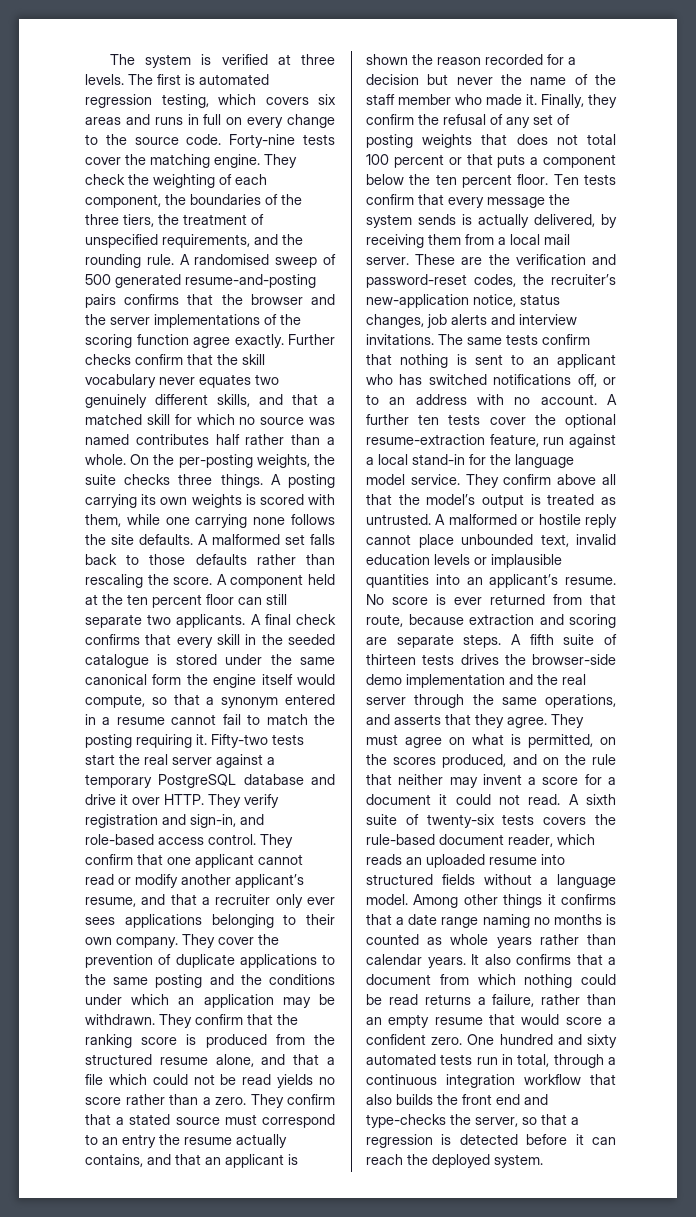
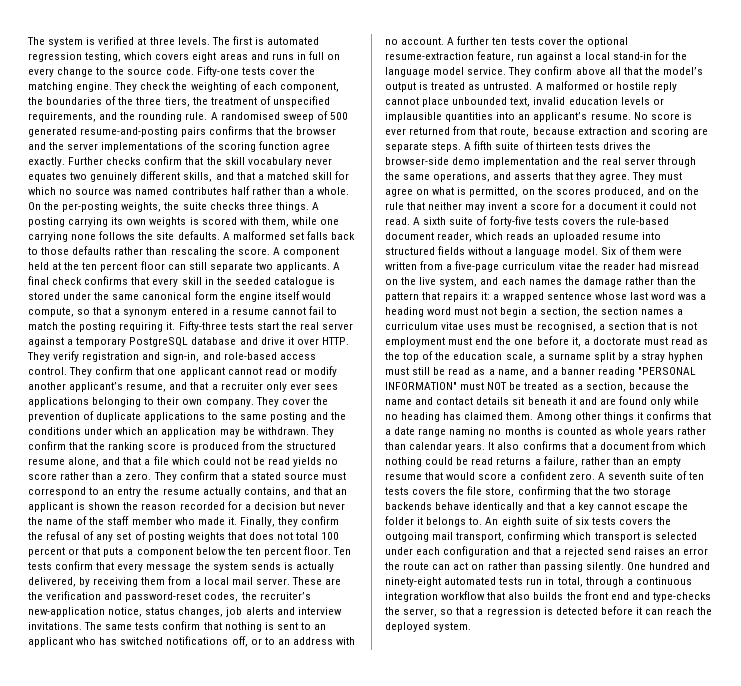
- The first is automated regression testing, which covers six areas and runs in full on every change to the source code.
+ The first is automated regression testing, which covers eight areas and runs in full on every change to the source code.
- Forty-nine tests cover the matching engine.
+ Fifty-one tests cover the matching engine.
- Fifty-two tests start the real server against a temporary PostgreSQL database and drive it over HTTP.
+ Fifty-three tests start the real server against a temporary PostgreSQL database and drive it over HTTP.
- A sixth suite of twenty-six tests covers the rule-based document reader, which reads an uploaded resume into structured fields without a language model.
+ A sixth suite of forty-five tests covers the rule-based document reader, which reads an uploaded resume into structured fields without a language model.
+ Six of them were written from a five-page curriculum vitae the reader had misread on the live system, and each names the damage rather than the pattern that repairs it: a wrapped sentence whose last word was a heading word must not begin a section, the section names a curriculum vitae uses must be recognised, a section that is not employment must end the one before it, a doctorate must read as the top of the education scale, a surname split by a stray hyphen must still be read as a name, and a banner reading "PERSONAL INFORMATION" must NOT be treated as a section, because the name and contact details sit beneath it and are found only while no heading has claimed them.
+ A seventh suite of ten tests covers the file store, confirming that the two storage backends behave identically and that a key cannot escape the folder it belongs to. An eighth suite of six tests covers the outgoing mail transport, confirming which transport is selected under each configuration and that a rejected send raises an error the route can act on rather than passing silently.
- One hundred and sixty automated tests run in total, through a continuous integration workflow that also builds the front end and type-checks the server, so that a regression is detected before it can reach the deployed system.
+ One hundred and ninety-eight automated tests run in total, through a continuous integration workflow that also builds the front end and type-checks the server, so that a regression is detected before it can reach the deployed system.

